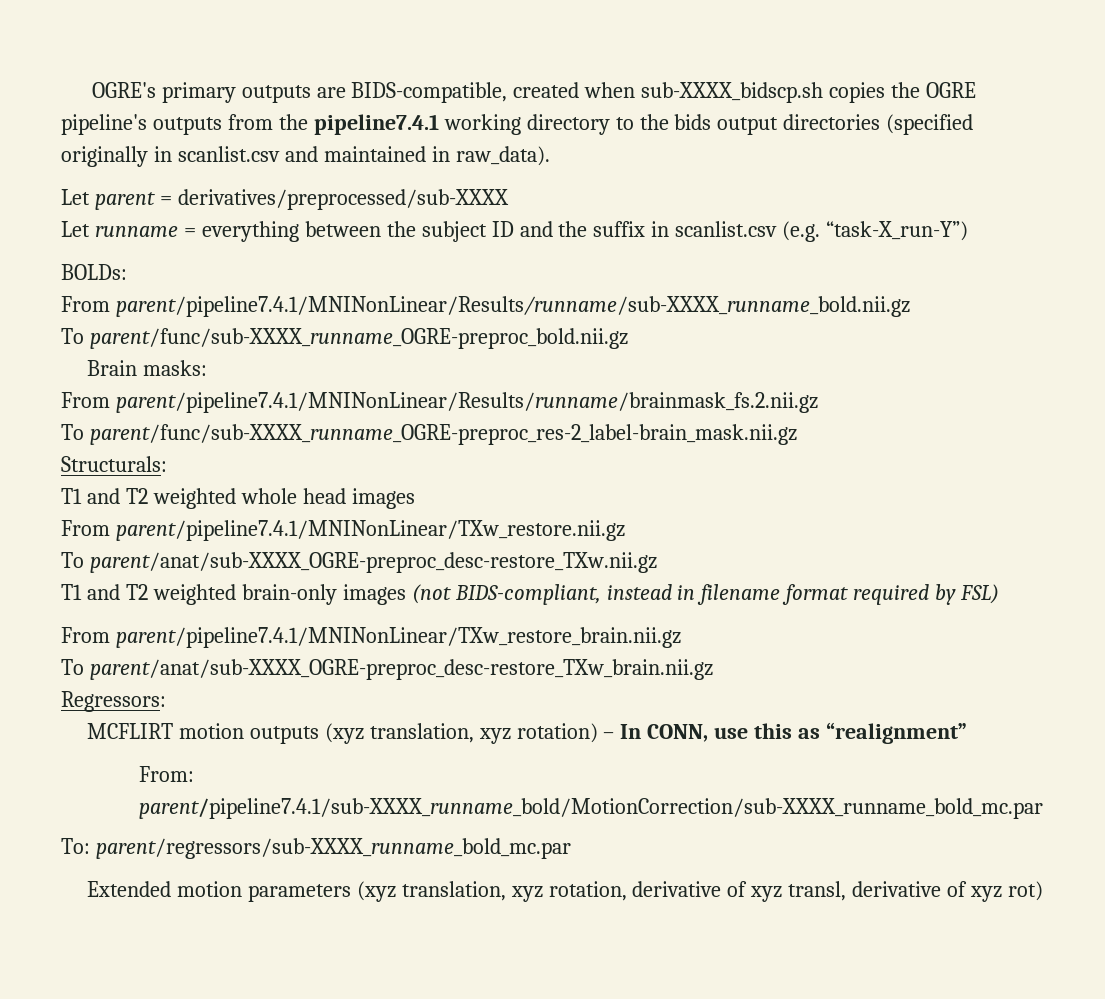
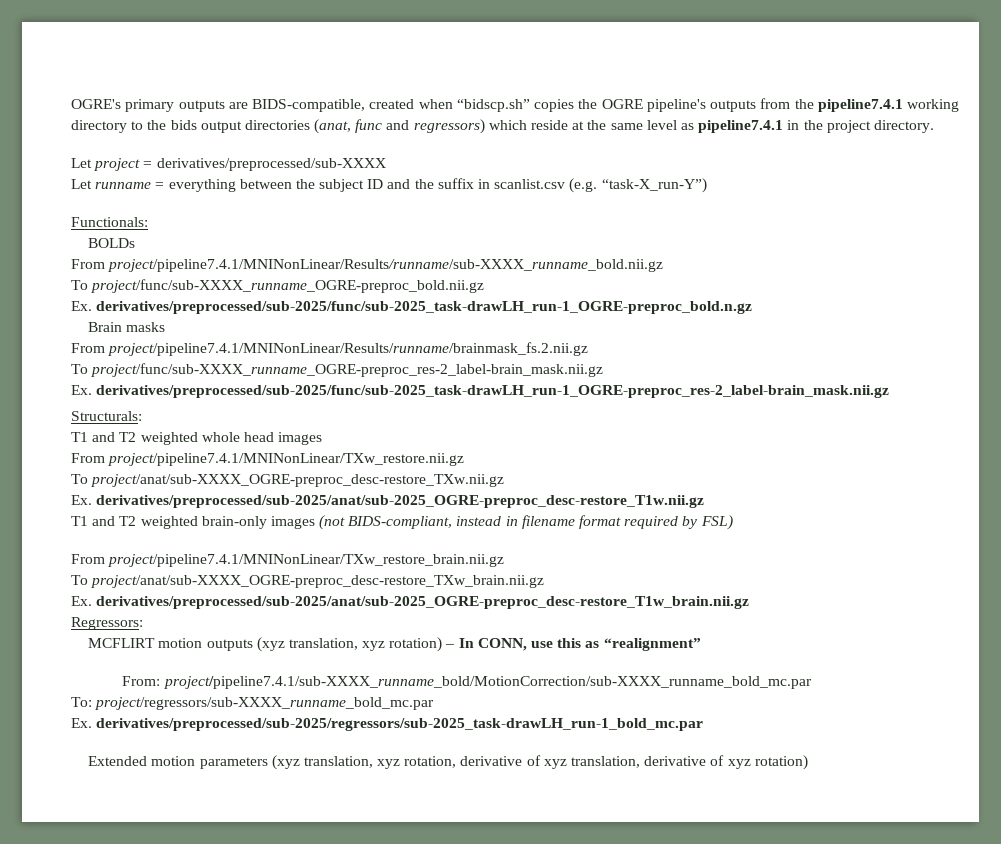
- OGRE's primary outputs are BIDS-compatible, created when sub-XXXX_bidscp.sh copies the OGRE pipeline's outputs from the pipeline7.4.1 working directory to the bids output directories (specified originally in scanlist.csv and maintained in raw_data).
- Let parent = derivatives/preprocessed/sub-XXXX
+ OGRE's primary outputs are BIDS-compatible, created when “bidscp.sh” copies the OGRE pipeline's outputs from the pipeline7.4.1 working directory to the bids output directories (anat, func and regressors) which reside at the same level as pipeline7.4.1 in the project directory.
+ Let project = derivatives/preprocessed/sub-XXXX
- BOLDs:
- From parent/pipeline7.4.1/MNINonLinear/Results/runname/sub-XXXX_runname_bold.nii.gz
- To parent/func/sub-XXXX_runname_OGRE-preproc_bold.nii.gz
+ Functionals:
+ BOLDs
+ From project/pipeline7.4.1/MNINonLinear/Results/runname/sub-XXXX_runname_bold.nii.gz
+ To project/func/sub-XXXX_runname_OGRE-preproc_bold.nii.gz
+ Ex. derivatives/preprocessed/sub-2025/func/sub-2025_task-drawLH_run-1_OGRE-preproc_bold.n.gz
- Brain masks:
- From parent/pipeline7.4.1/MNINonLinear/Results/runname/brainmask_fs.2.nii.gz
- To parent/func/sub-XXXX_runname_OGRE-preproc_res-2_label-brain_mask.nii.gz
+ Brain masks
+ From project/pipeline7.4.1/MNINonLinear/Results/runname/brainmask_fs.2.nii.gz
+ To project/func/sub-XXXX_runname_OGRE-preproc_res-2_label-brain_mask.nii.gz
+ Ex. derivatives/preprocessed/sub-2025/func/sub-2025_task-drawLH_run-1_OGRE-preproc_res-2_label-brain_mask.nii.gz
- From parent/pipeline7.4.1/MNINonLinear/TXw_restore.nii.gz
- To parent/anat/sub-XXXX_OGRE-preproc_desc-restore_TXw.nii.gz
+ From project/pipeline7.4.1/MNINonLinear/TXw_restore.nii.gz
+ To project/anat/sub-XXXX_OGRE-preproc_desc-restore_TXw.nii.gz
+ Ex. derivatives/preprocessed/sub-2025/anat/sub-2025_OGRE-preproc_desc-restore_T1w.nii.gz
- From parent/pipeline7.4.1/MNINonLinear/TXw_restore_brain.nii.gz
- To parent/anat/sub-XXXX_OGRE-preproc_desc-restore_TXw_brain.nii.gz
+ From project/pipeline7.4.1/MNINonLinear/TXw_restore_brain.nii.gz
+ To project/anat/sub-XXXX_OGRE-preproc_desc-restore_TXw_brain.nii.gz
+ Ex. derivatives/preprocessed/sub-2025/anat/sub-2025_OGRE-preproc_desc-restore_T1w_brain.nii.gz
- From: parent/pipeline7.4.1/sub-XXXX_runname_bold/MotionCorrection/sub-XXXX_runname_bold_mc.par
+ From: project/pipeline7.4.1/sub-XXXX_runname_bold/MotionCorrection/sub-XXXX_runname_bold_mc.par
- To: parent/regressors/sub-XXXX_runname_bold_mc.par
+ To: project/regressors/sub-XXXX_runname_bold_mc.par
+ Ex. derivatives/preprocessed/sub-2025/regressors/sub-2025_task-drawLH_run-1_bold_mc.par
- Extended motion parameters (xyz translation, xyz rotation, derivative of xyz transl, derivative of xyz rot)
+ Extended motion parameters (xyz translation, xyz rotation, derivative of xyz translation, derivative of xyz rotation)

